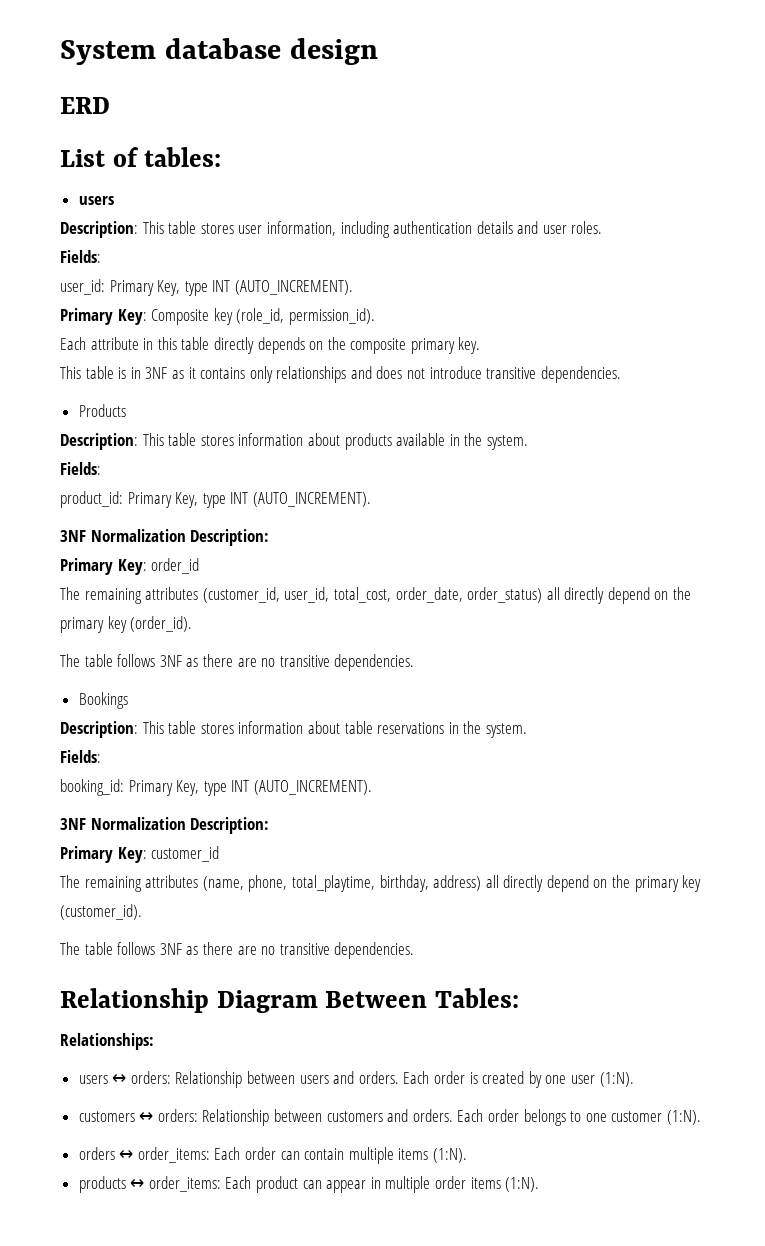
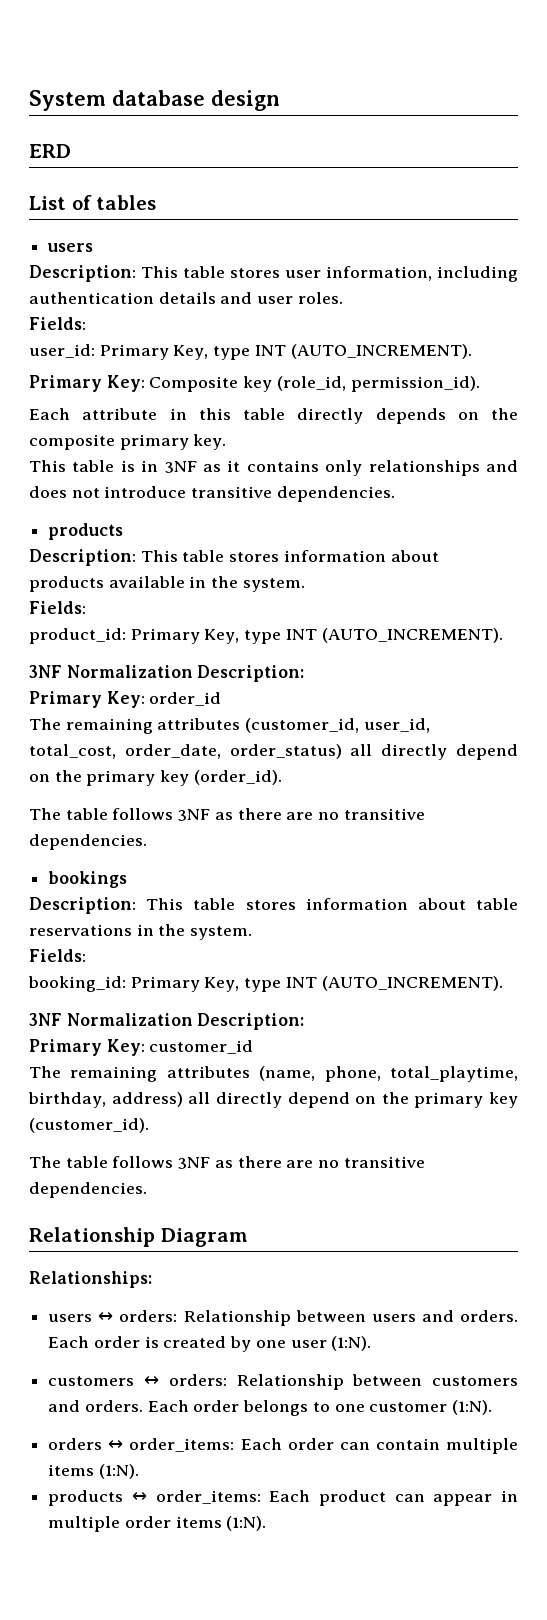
- List of tables:
+ List of tables
  This table is in 3NF as it contains only relationships and does not introduce transitive dependencies.
- Products
+ products
- Bookings
+ bookings
- Relationship Diagram Between Tables:
+ Relationship Diagram

